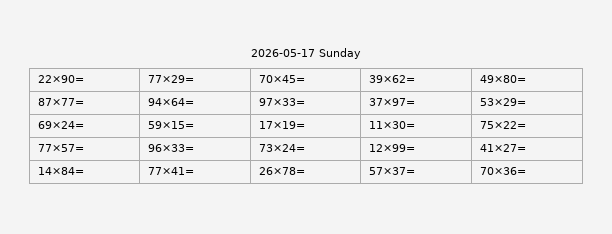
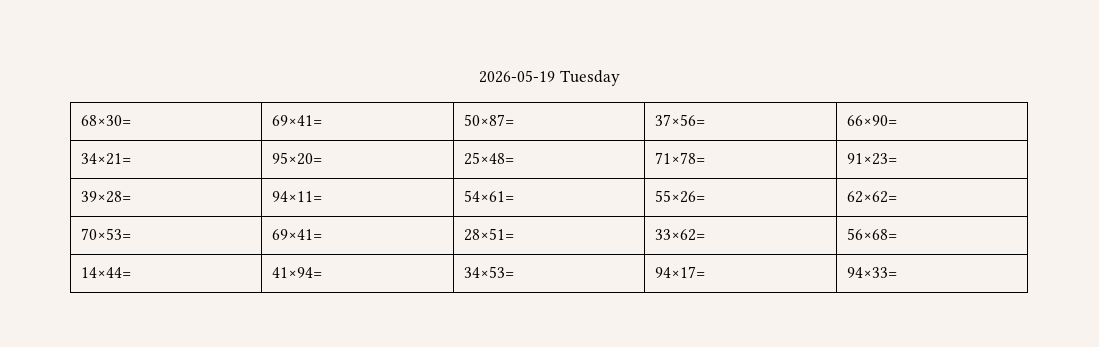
- 2026-05-17 Sunday
- 22×90= | 77×29= | 70×45= | 39×62= | 49×80=
- 87×77= | 94×64= | 97×33= | 37×97= | 53×29=
- 69×24= | 59×15= | 17×19= | 11×30= | 75×22=
- 77×57= | 96×33= | 73×24= | 12×99= | 41×27=
- 14×84= | 77×41= | 26×78= | 57×37= | 70×36=
+ 2026-05-19 Tuesday
+ 68×30= | 69×41= | 50×87= | 37×56= | 66×90=
+ 34×21= | 95×20= | 25×48= | 71×78= | 91×23=
+ 39×28= | 94×11= | 54×61= | 55×26= | 62×62=
+ 70×53= | 69×41= | 28×51= | 33×62= | 56×68=
+ 14×44= | 41×94= | 34×53= | 94×17= | 94×33=

